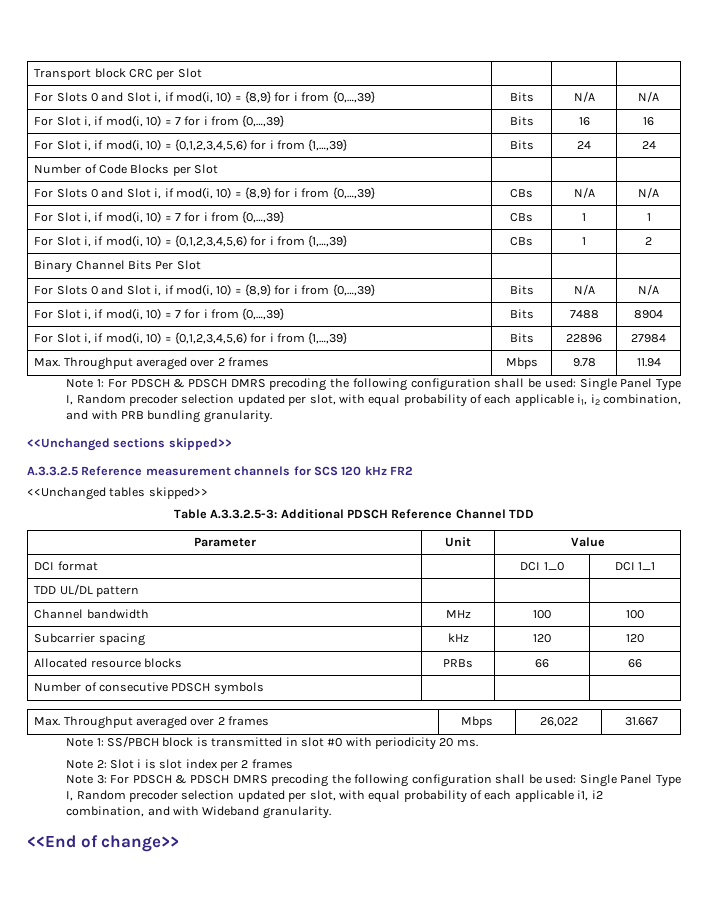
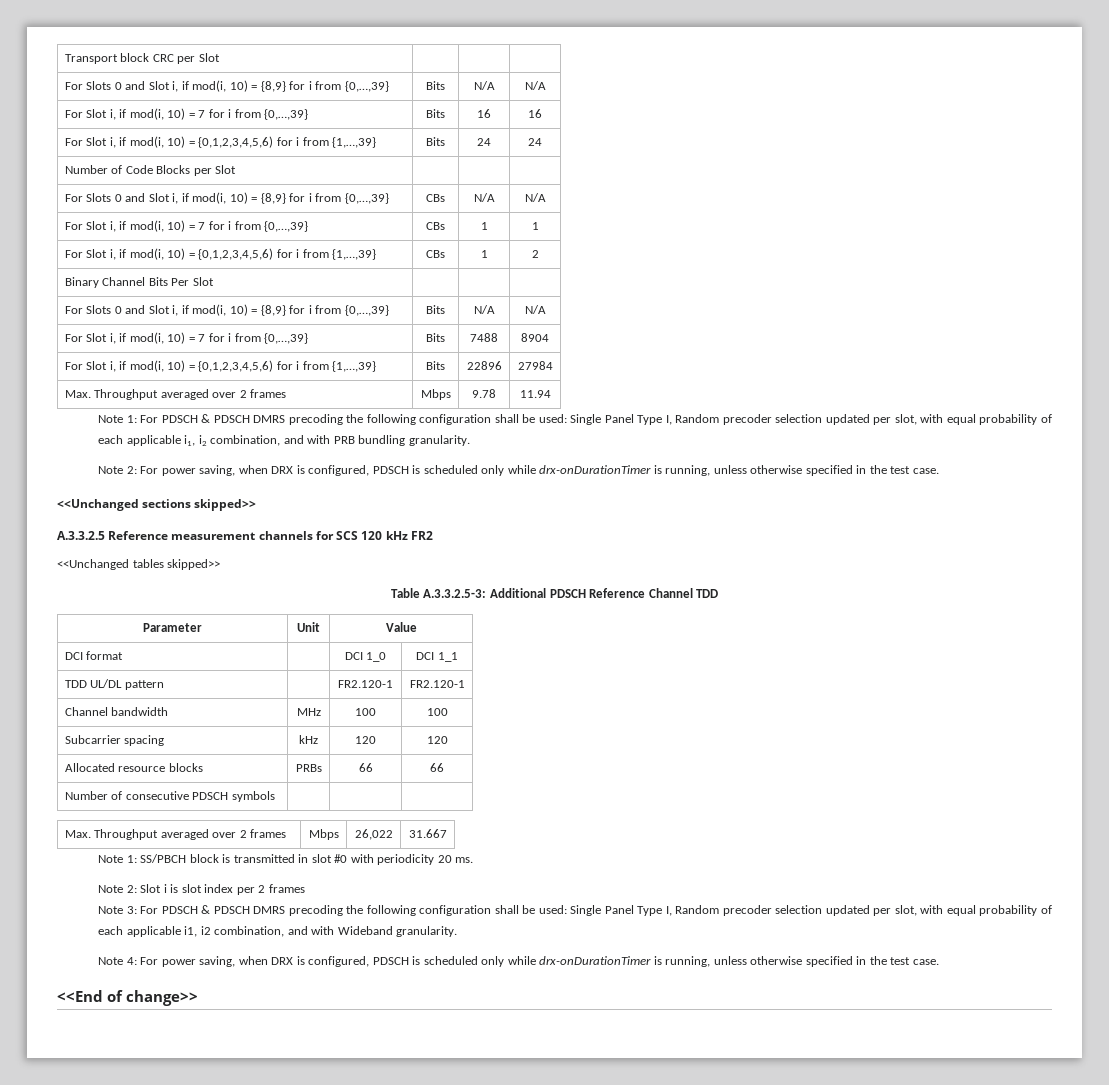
+ Note 2: For power saving, when DRX is configured, PDSCH is scheduled only while drx-onDurationTimer is running, unless otherwise specified in the test case.
- TDD UL/DL pattern | | |
+ TDD UL/DL pattern | | FR2.120-1 | FR2.120-1
+ Note 4: For power saving, when DRX is configured, PDSCH is scheduled only while drx-onDurationTimer is running, unless otherwise specified in the test case.

